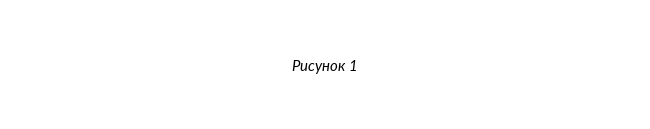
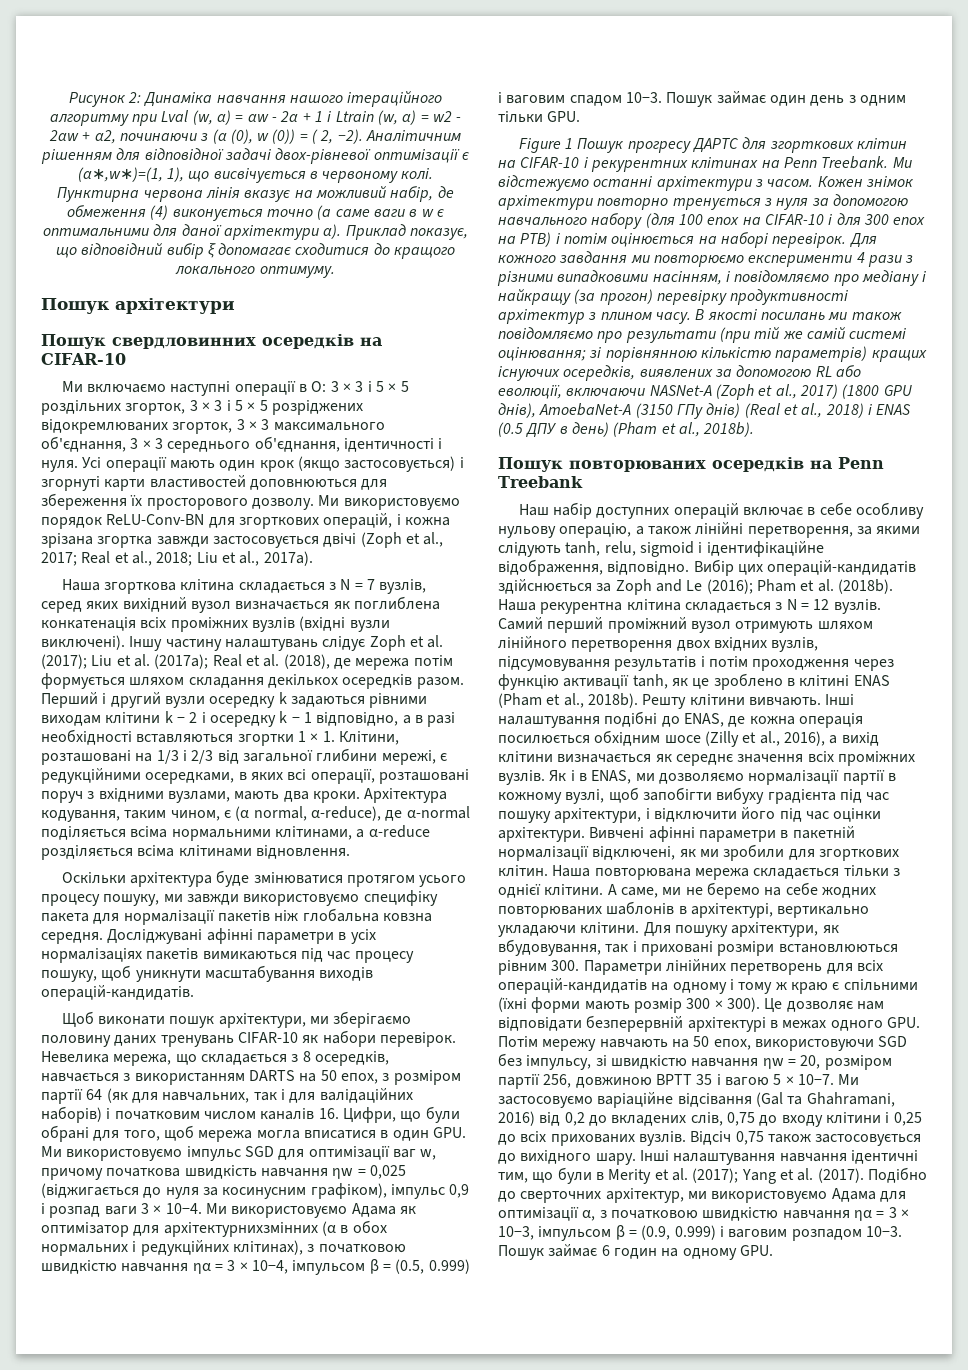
- Рисунок 1
+ Рисунок 2: Динаміка навчання нашого ітераційного алгоритму при Lval (w, α) = αw - 2α + 1 і Ltrain (w, α) = w2 - 2αw + α2, починаючи з (α (0), w (0)) = ( 2, −2). Аналітичним рішенням для відповідної задачі двох-рівневої оптимізації є (α∗,w∗)=(1, 1), що висвічується в червоному колі. Пунктирна червона лінія вказує на можливий набір, де обмеження (4) виконується точно (а саме ваги в w є оптимальними для даної архітектури α). Приклад показує, що відповідний вибір ξ допомагає сходитися до кращого локального оптимуму.
+ Пошук архітектури
+ Пошук свердловинних осередків на CIFAR-10
+ Ми включаємо наступні операції в O: 3 × 3 і 5 × 5 роздільних згорток, 3 × 3 і 5 × 5 розріджених відокремлюваних згорток, 3 × 3 максимального об'єднання, 3 × 3 середнього об'єднання, ідентичності і нуля. Усі операції мають один крок (якщо застосовується) і згорнуті карти властивостей доповнюються для збереження їх просторового дозволу. Ми використовуємо порядок ReLU-Conv-BN для згорткових операцій, і кожна зрізана згортка завжди застосовується двічі (Zoph et al., 2017; Real et al., 2018; Liu et al., 2017a).
+ Наша згорткова клітина складається з N = 7 вузлів, серед яких вихідний вузол визначається як поглиблена конкатенація всіх проміжних вузлів (вхідні вузли виключені). Іншу частину налаштувань слідує Zoph et al. (2017); Liu et al. (2017a); Real et al. (2018), де мережа потім формується шляхом складання декількох осередків разом. Перший і другий вузли осередку k задаються рівними виходам клітини k − 2 і осередку k − 1 відповідно, а в разі необхідності вставляються згортки 1 × 1. Клітини, розташовані на 1/3 і 2/3 від загальної глибини мережі, є редукційними осередками, в яких всі операції, розташовані поруч з вхідними вузлами, мають два кроки. Архітектура кодування, таким чином, є (α normal, α-reduce), де α-normal поділяється всіма нормальними клітинами, а α-reduce розділяється всіма клітинами відновлення.
+ Оскільки архітектура буде змінюватися протягом усього процесу пошуку, ми завжди використовуємо специфіку пакета для нормалізації пакетів ніж глобальна ковзна середня. Досліджувані афінні параметри в усіх нормалізаціях пакетів вимикаються під час процесу пошуку, щоб уникнути масштабування виходів операцій-кандидатів.
+ Щоб виконати пошук архітектури, ми зберігаємо половину даних тренувань CIFAR-10 як набори перевірок. Невелика мережа, що складається з 8 осередків, навчається з використанням DARTS на 50 епох, з розміром партії 64 (як для навчальних, так і для валідаційних наборів) і початковим числом каналів 16. Цифри, що були обрані для того, щоб мережа могла вписатися в один GPU. Ми використовуємо імпульс SGD для оптимізації ваг w, причому початкова швидкість навчання ηw = 0,025 (віджигається до нуля за косинусним графіком), імпульс 0,9 і розпад ваги 3 × 10−4. Ми використовуємо Адама як оптимізатор для архітектурнихзмінних (α в обох нормальних і редукційних клітинах), з початковою швидкістю навчання ηα = 3 × 10−4, імпульсом β = (0.5, 0.999) і ваговим спадом 10−3. Пошук займає один день з одним тільки GPU.
+ Figure 1 Пошук прогресу ДАРТС для згорткових клітин на CIFAR-10 і рекурентних клітинах на Penn Treebank. Ми відстежуємо останні архітектури з часом. Кожен знімок архітектури повторно тренується з нуля за допомогою навчального набору (для 100 епох на CIFAR-10 і для 300 епох на PTB) і потім оцінюється на наборі перевірок. Для кожного завдання ми повторюємо експерименти 4 рази з різними випадковими насінням, і повідомляємо про медіану і найкращу (за прогон) перевірку продуктивності архітектур з плином часу. В якості посилань ми також повідомляємо про результати (при тій же самій системі оцінювання; зі порівнянною кількістю параметрів) кращих існуючих осередків, виявлених за допомогою RL або еволюції, включаючи NASNet-A (Zoph et al., 2017) (1800 GPU днів), AmoebaNet-A (3150 ГПу днів) (Real et al., 2018) і ENAS (0.5 ДПУ в день) (Pham et al., 2018b).
+ Пошук повторюваних осередків на Penn Treebank
+ Наш набір доступних операцій включає в себе особливу нульову операцію, а також лінійні перетворення, за якими слідують tanh, relu, sigmoid і ідентифікаційне відображення, відповідно. Вибір цих операцій-кандидатів здійснюється за Zoph and Le (2016); Pham et al. (2018b). Наша рекурентна клітина складається з N = 12 вузлів. Самий перший проміжний вузол отримують шляхом лінійного перетворення двох вхідних вузлів, підсумовування результатів і потім проходження через функцію активації tanh, як це зроблено в клітині ENAS (Pham et al., 2018b). Решту клітини вивчають. Інші налаштування подібні до ENAS, де кожна операція посилюється обхідним шосе (Zilly et al., 2016), а вихід клітини визначається як середнє значення всіх проміжних вузлів. Як і в ENAS, ми дозволяємо нормалізації партії в кожному вузлі, щоб запобігти вибуху градієнта під час пошуку архітектури, і відключити його під час оцінки архітектури. Вивчені афінні параметри в пакетній нормалізації відключені, як ми зробили для згорткових клітин. Наша повторювана мережа складається тільки з однієї клітини. А саме, ми не беремо на себе жодних повторюваних шаблонів в архітектурі, вертикально укладаючи клітини. Для пошуку архітектури, як вбудовування, так і приховані розміри встановлюються рівним 300. Параметри лінійних перетворень для всіх операцій-кандидатів на одному і тому ж краю є спільними (їхні форми мають розмір 300 × 300). Це дозволяє нам відповідати безперервній архітектурі в межах одного GPU. Потім мережу навчають на 50 епох, використовуючи SGD без імпульсу, зі швидкістю навчання ηw = 20, розміром партії 256, довжиною BPTT 35 і вагою 5 × 10−7. Ми застосовуємо варіаційне відсівання (Gal та Ghahramani, 2016) від 0,2 до вкладених слів, 0,75 до входу клітини і 0,25 до всіх прихованих вузлів. Відсіч 0,75 також застосовується до вихідного шару. Інші налаштування навчання ідентичні тим, що були в Merity et al. (2017); Yang et al. (2017). Подібно до сверточних архітектур, ми використовуємо Адама для оптимізації α, з початковою швидкістю навчання ηα = 3 × 10−3, імпульсом β = (0.9, 0.999) і ваговим розпадом 10−3. Пошук займає 6 годин на одному GPU.

